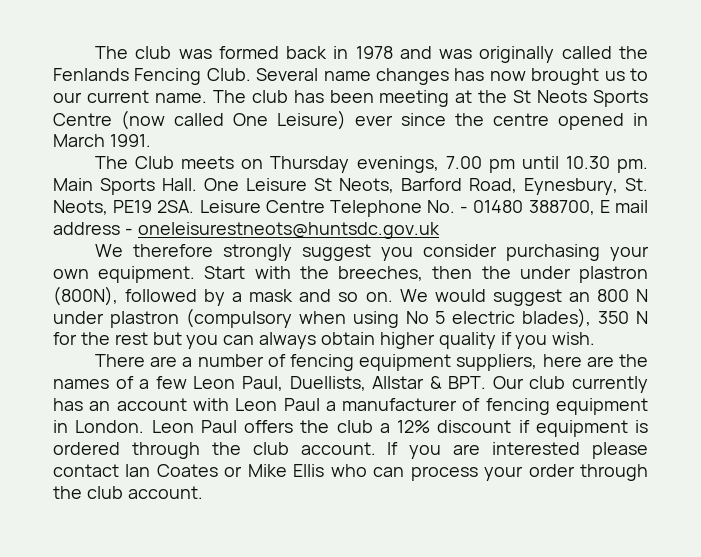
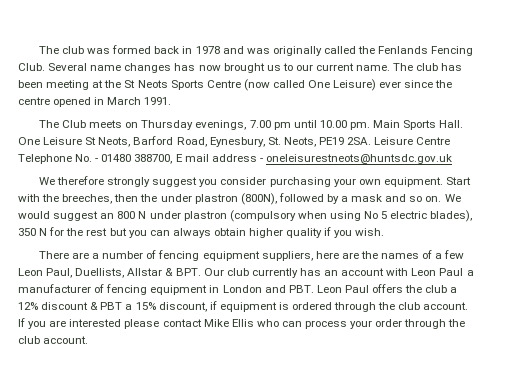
- The Club meets on Thursday evenings, 7.00 pm until 10.30 pm.
+ The Club meets on Thursday evenings, 7.00 pm until 10.00 pm.
- There are a number of fencing equipment suppliers, here are the names of a few Leon Paul, Duellists, Allstar & BPT. Our club currently has an account with Leon Paul a manufacturer of fencing equipment in London. Leon Paul offers the club a 12% discount if equipment is ordered through the club account.
+ There are a number of fencing equipment suppliers, here are the names of a few Leon Paul, Duellists, Allstar & BPT. Our club currently has an account with Leon Paul a manufacturer of fencing equipment in London and PBT. Leon Paul offers the club a 12% discount & PBT a 15% discount, if equipment is ordered through the club account.
- If you are interested please contact Ian Coates or Mike Ellis who can process your order through the club account.
+ If you are interested please contact Mike Ellis who can process your order through the club account.

